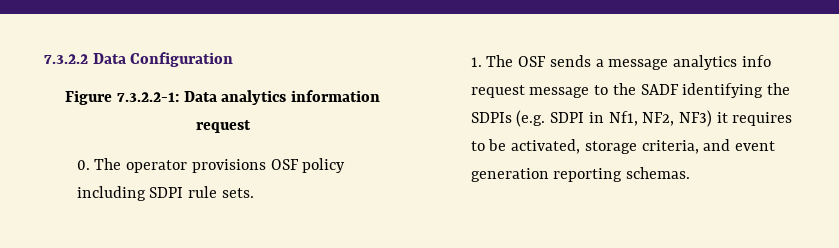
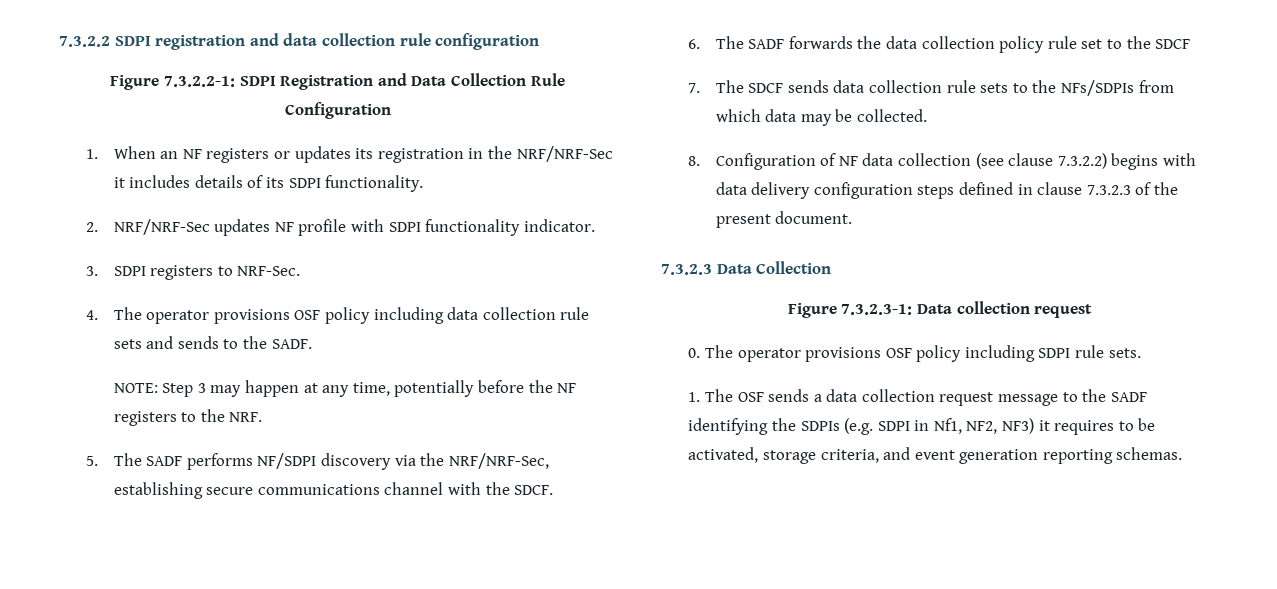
- 7.3.2.2 Data Configuration
- Figure 7.3.2.2-1: Data analytics information request
+ 7.3.2.2 SDPI registration and data collection rule configuration
+ Figure 7.3.2.2-1: SDPI Registration and Data Collection Rule Configuration
+ 1. When an NF registers or updates its registration in the NRF/NRF-Sec it includes details of its SDPI functionality.
+ 2. NRF/NRF-Sec updates NF profile with SDPI functionality indicator.
+ 3. SDPI registers to NRF-Sec.
+ 4. The operator provisions OSF policy including data collection rule sets and sends to the SADF.
+ NOTE: Step 3 may happen at any time, potentially before the NF registers to the NRF.
+ 5. The SADF performs NF/SDPI discovery via the NRF/NRF-Sec, establishing secure communications channel with the SDCF.
+ 6. The SADF forwards the data collection policy rule set to the SDCF
+ 7. The SDCF sends data collection rule sets to the NFs/SDPIs from which data may be collected.
+ 8. Configuration of NF data collection (see clause 7.3.2.2) begins with data delivery configuration steps defined in clause 7.3.2.3 of the present document.
+ 7.3.2.3 Data Collection
+ Figure 7.3.2.3-1: Data collection request
- 1. The OSF sends a message analytics info request message to the SADF identifying the SDPIs (e.g. SDPI in Nf1, NF2, NF3) it requires to be activated, storage criteria, and event generation reporting schemas.
+ 1. The OSF sends a data collection request message to the SADF identifying the SDPIs (e.g. SDPI in Nf1, NF2, NF3) it requires to be activated, storage criteria, and event generation reporting schemas.

